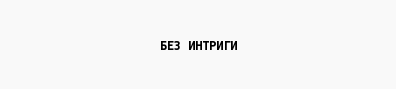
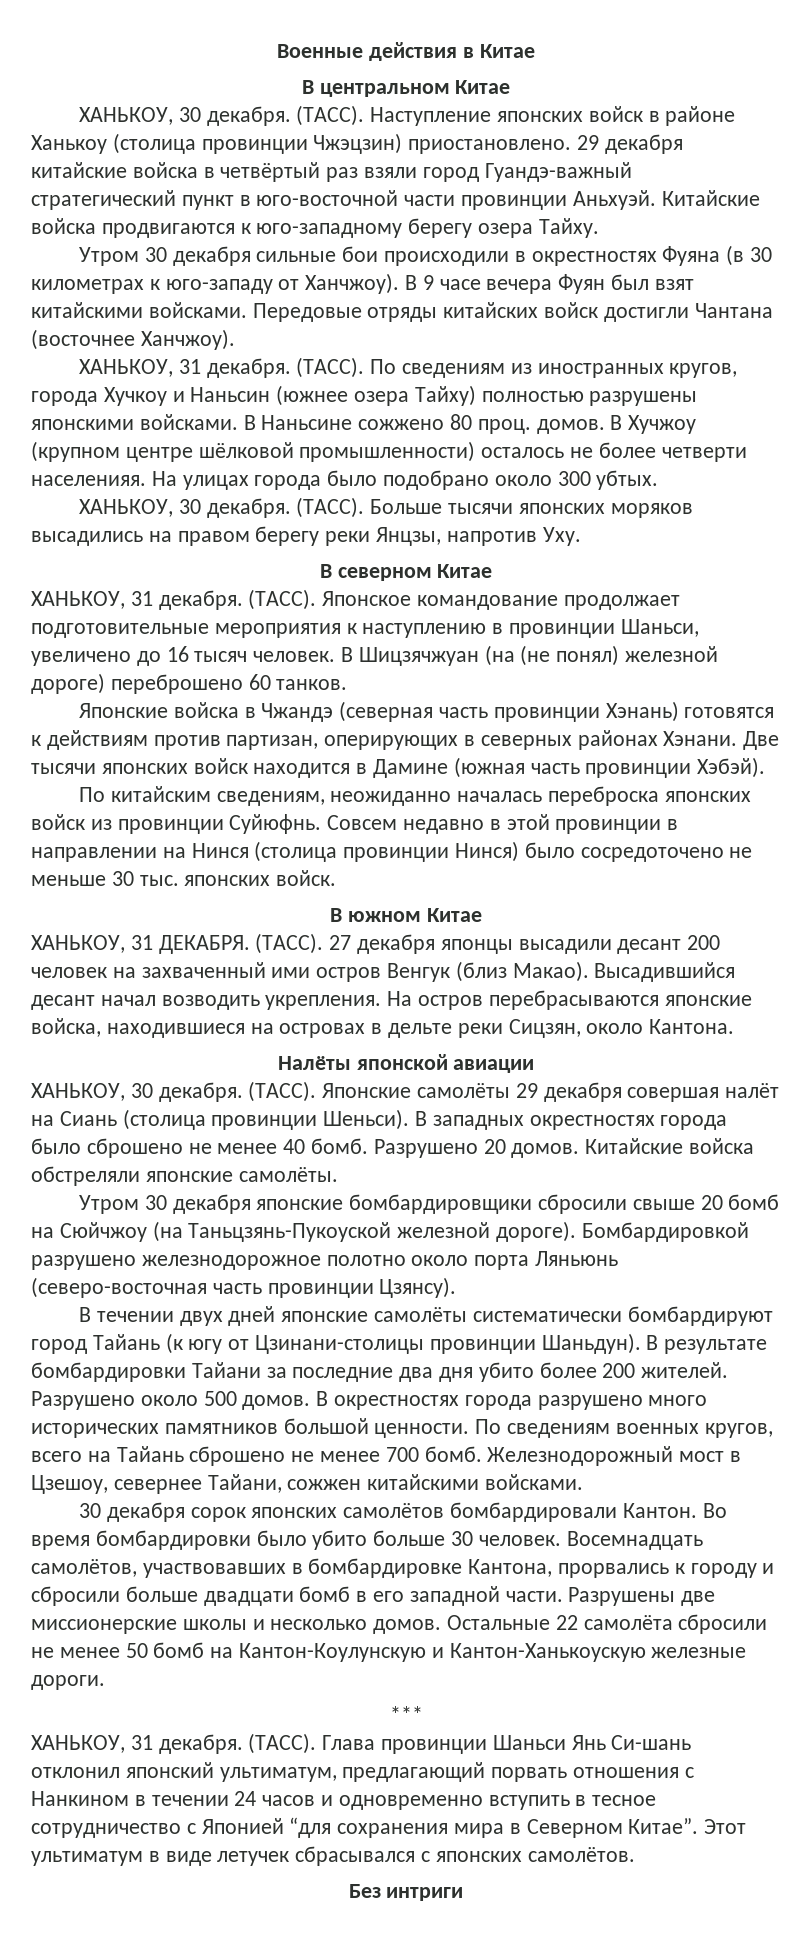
- БЕЗ ИНТРИГИ
+ Военные действия в Китае
+ В центральном Китае
+ ХАНЬКОУ, 30 декабря. (ТАСС). Наступление японских войск в районе Ханькоу (столица провинции Чжэцзин) приостановлено. 29 декабря китайские войска в четвёртый раз взяли город Гуандэ-важный стратегический пункт в юго-восточной части провинции Аньхуэй. Китайские войска продвигаются к юго-западному берегу озера Тайху.
+ Утром 30 декабря сильные бои происходили в окрестностях Фуяна (в 30 километрах к юго-западу от Ханчжоу). В 9 часе вечера Фуян был взят китайскими войсками. Передовые отряды китайских войск достигли Чантана (восточнее Ханчжоу).
+ ХАНЬКОУ, 31 декабря. (ТАСС). По сведениям из иностранных кругов, города Хучкоу и Наньсин (южнее озера Тайху) полностью разрушены японскими войсками. В Наньсине сожжено 80 проц. домов. В Хучжоу (крупном центре шёлковой промышленности) осталось не более четверти населенияя. На улицах города было подобрано около 300 убтых.
+ ХАНЬКОУ, 30 декабря. (ТАСС). Больше тысячи японских моряков высадились на правом берегу реки Янцзы, напротив Уху.
+ В северном Китае
+ ХАНЬКОУ, 31 декабря. (ТАСС). Японское командование продолжает подготовительные мероприятия к наступлению в провинции Шаньси, увеличено до 16 тысяч человек. В Шицзячжуан (на (не понял) железной дороге) переброшено 60 танков.
+ Японские войска в Чжандэ (северная часть провинции Хэнань) готовятся к действиям против партизан, оперирующих в северных районах Хэнани. Две тысячи японских войск находится в Дамине (южная часть провинции Хэбэй).
+ По китайским сведениям, неожиданно началась переброска японских войск из провинции Суйюфнь. Совсем недавно в этой провинции в направлении на Нинся (столица провинции Нинся) было сосредоточено не меньше 30 тыс. японских войск.
+ В южном Китае
+ ХАНЬКОУ, 31 ДЕКАБРЯ. (ТАСС). 27 декабря японцы высадили десант 200 человек на захваченный ими остров Венгук (близ Макао). Высадившийся десант начал возводить укрепления. На остров перебрасываются японские войска, находившиеся на островах в дельте реки Сицзян, около Кантона.
+ Налёты японской авиации
+ ХАНЬКОУ, 30 декабря. (ТАСС). Японские самолёты 29 декабря совершая налёт на Сиань (столица провинции Шеньси). В западных окрестностях города было сброшено не менее 40 бомб. Разрушено 20 домов. Китайские войска обстреляли японские самолёты.
+ Утром 30 декабря японские бомбардировщики сбросили свыше 20 бомб на Сюйчжоу (на Таньцзянь-Пукоуской железной дороге). Бомбардировкой разрушено железнодорожное полотно около порта Ляньюнь (северо-восточная часть провинции Цзянсу).
+ В течении двух дней японские самолёты систематически бомбардируют город Тайань (к югу от Цзинани-столицы провинции Шаньдун). В результате бомбардировки Тайани за последние два дня убито более 200 жителей. Разрушено около 500 домов. В окрестностях города разрушено много исторических памятников большой ценности. По сведениям военных кругов, всего на Тайань сброшено не менее 700 бомб. Железнодорожный мост в Цзешоу, севернее Тайани, сожжен китайскими войсками.
+ 30 декабря сорок японских самолётов бомбардировали Кантон. Во время бомбардировки было убито больше 30 человек. Восемнадцать самолётов, участвовавших в бомбардировке Кантона, прорвались к городу и сбросили больше двадцати бомб в его западной части. Разрушены две миссионерские школы и несколько домов. Остальные 22 самолёта сбросили не менее 50 бомб на Кантон-Коулунскую и Кантон-Ханькоускую железные дороги.
+ ***
+ ХАНЬКОУ, 31 декабря. (ТАСС). Глава провинции Шаньси Янь Си-шань отклонил японский ультиматум, предлагающий порвать отношения с Нанкином в течении 24 часов и одновременно вступить в тесное сотрудничество с Японией “для сохранения мира в Северном Китае”. Этот ультиматум в виде летучек сбрасывался с японских самолётов.
+ Без интриги

